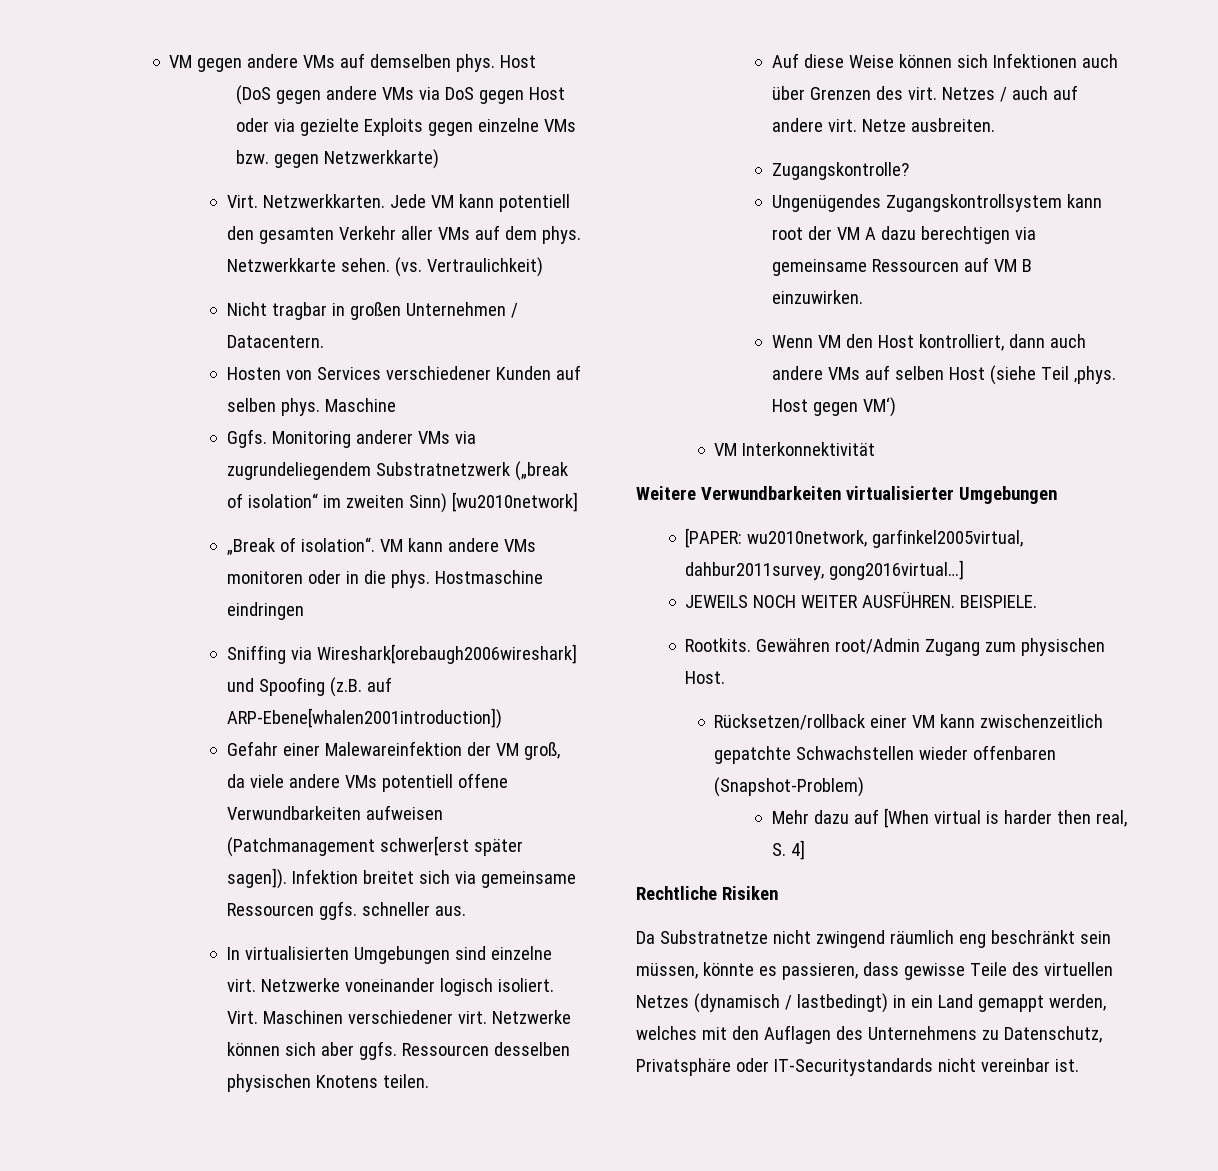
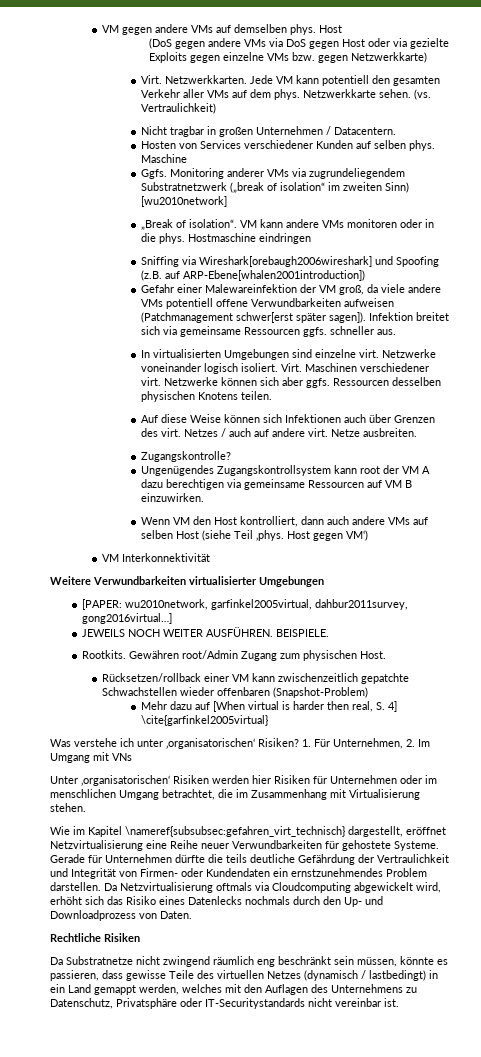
- Mehr dazu auf [When virtual is harder then real, S. 4]
+ Mehr dazu auf [When virtual is harder then real, S. 4] \cite{garfinkel2005virtual}
+ Was verstehe ich unter ‚organisatorischen‘ Risiken? 1. Für Unternehmen, 2. Im Umgang mit VNs
+ Unter ‚organisatorischen‘ Risiken werden hier Risiken für Unternehmen oder im menschlichen Umgang betrachtet, die im Zusammenhang mit Virtualisierung stehen.
+ Wie im Kapitel \nameref{subsubsec:gefahren_virt_technisch} dargestellt, eröffnet Netzvirtualisierung eine Reihe neuer Verwundbarkeiten für gehostete Systeme. Gerade für Unternehmen dürfte die teils deutliche Gefährdung der Vertraulichkeit und Integrität von Firmen- oder Kundendaten ein ernstzunehmendes Problem darstellen. Da Netzvirtualisierung oftmals via Cloudcomputing abgewickelt wird, erhöht sich das Risiko eines Datenlecks nochmals durch den Up- und Downloadprozess von Daten.

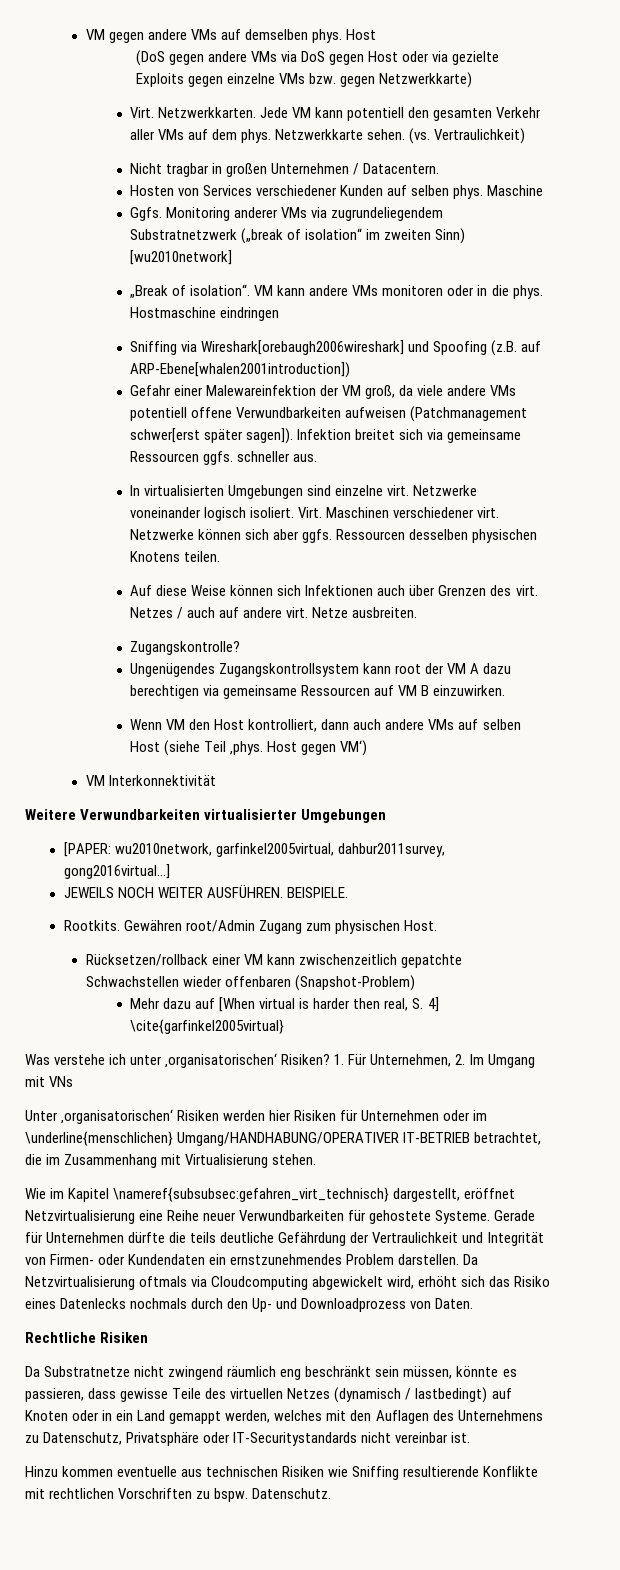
- Unter ‚organisatorischen‘ Risiken werden hier Risiken für Unternehmen oder im menschlichen Umgang betrachtet, die im Zusammenhang mit Virtualisierung stehen.
+ Unter ‚organisatorischen‘ Risiken werden hier Risiken für Unternehmen oder im \underline{menschlichen} Umgang/HANDHABUNG/OPERATIVER IT-BETRIEB betrachtet, die im Zusammenhang mit Virtualisierung stehen.
- Da Substratnetze nicht zwingend räumlich eng beschränkt sein müssen, könnte es passieren, dass gewisse Teile des virtuellen Netzes (dynamisch / lastbedingt) in ein Land gemappt werden, welches mit den Auflagen des Unternehmens zu Datenschutz, Privatsphäre oder IT-Securitystandards nicht vereinbar ist.
+ Da Substratnetze nicht zwingend räumlich eng beschränkt sein müssen, könnte es passieren, dass gewisse Teile des virtuellen Netzes (dynamisch / lastbedingt) auf Knoten oder in ein Land gemappt werden, welches mit den Auflagen des Unternehmens zu Datenschutz, Privatsphäre oder IT-Securitystandards nicht vereinbar ist.
+ Hinzu kommen eventuelle aus technischen Risiken wie Sniffing resultierende Konflikte mit rechtlichen Vorschriften zu bspw. Datenschutz.

